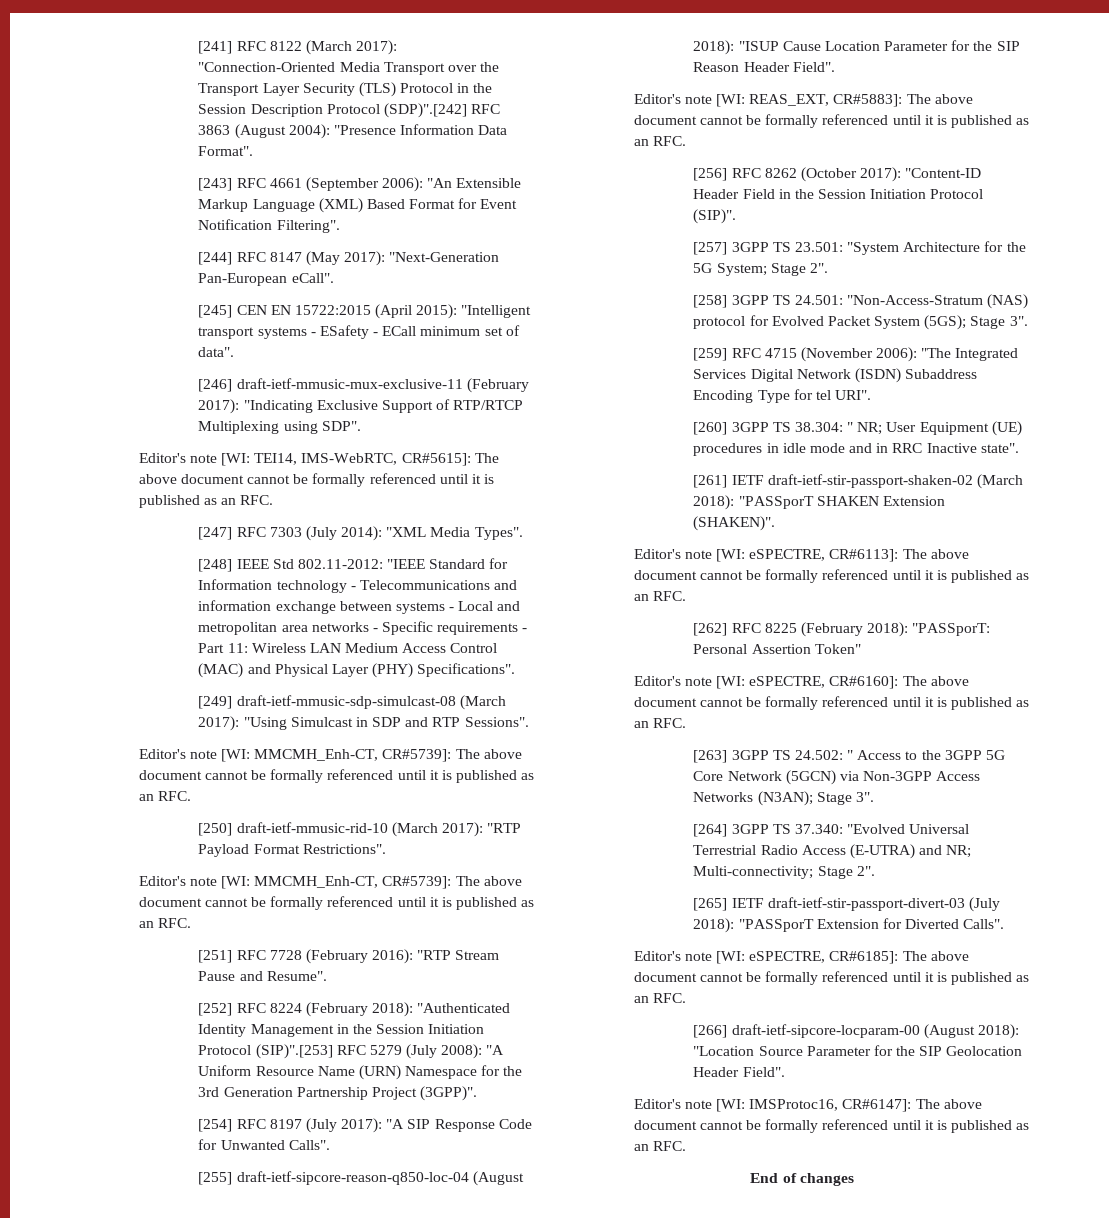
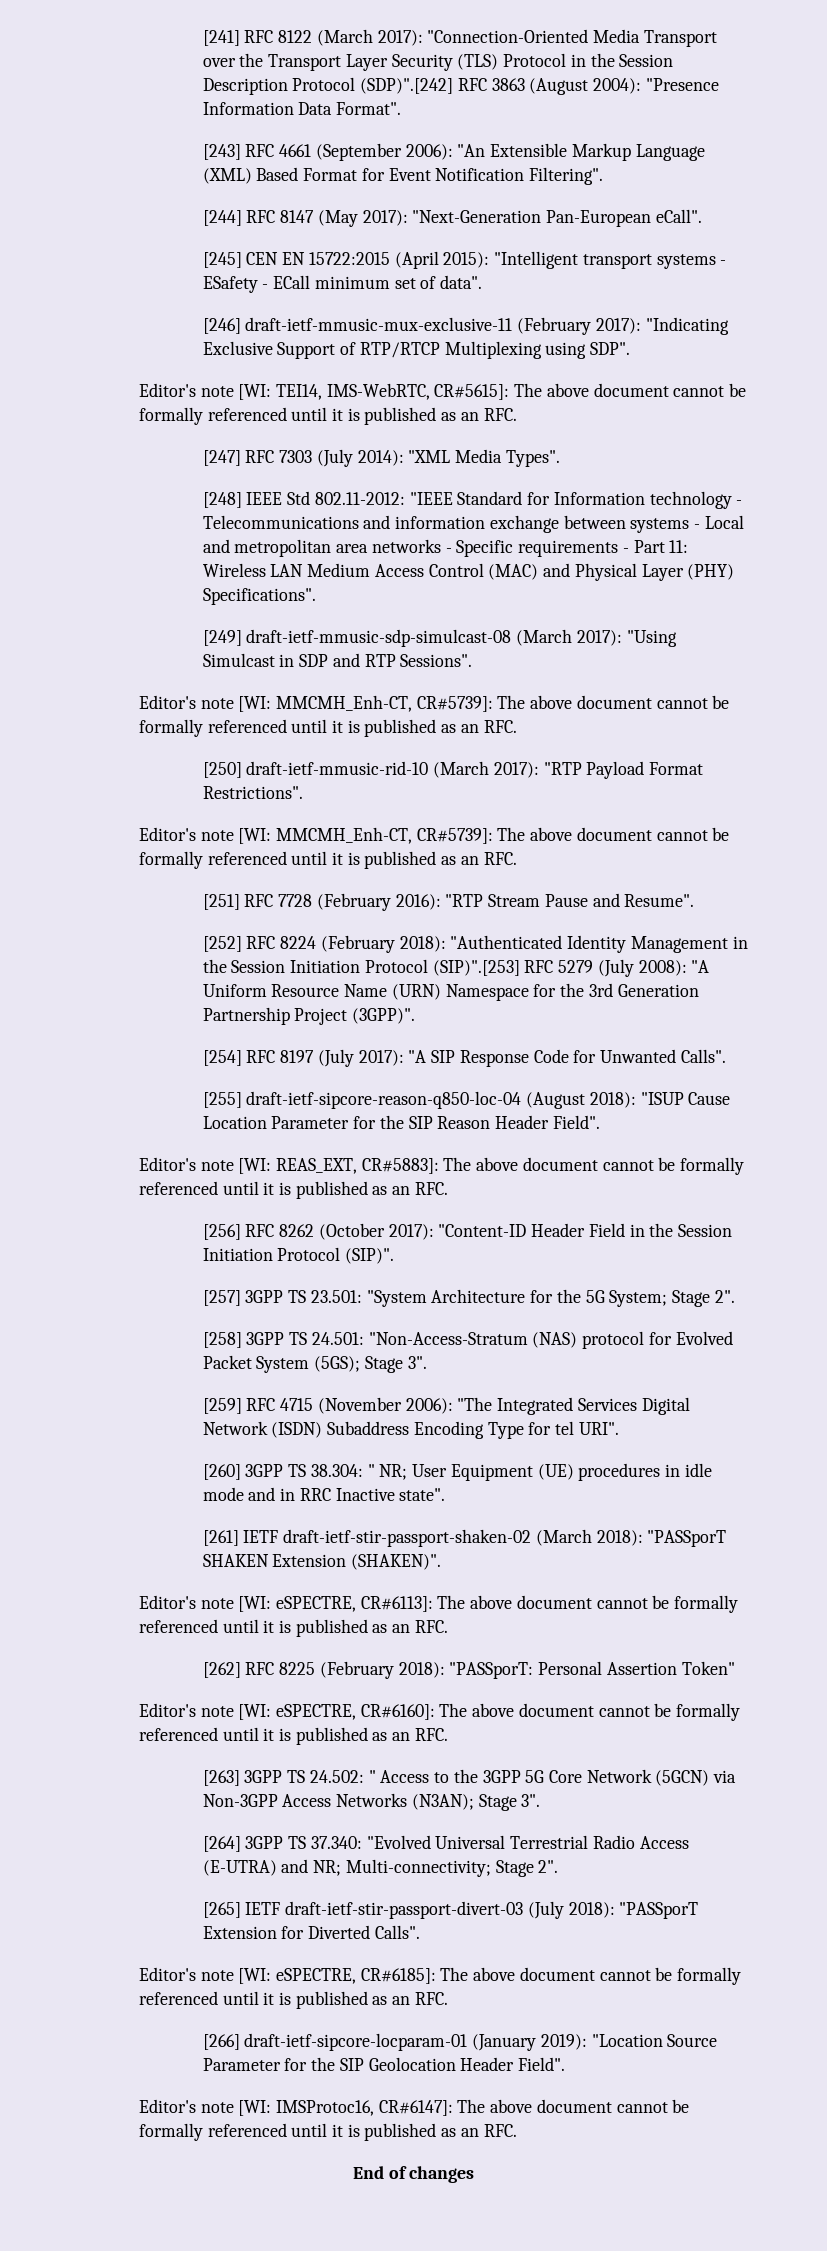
- [266] draft-ietf-sipcore-locparam-00 (August 2018): "Location Source Parameter for the SIP Geolocation Header Field".
+ [266] draft-ietf-sipcore-locparam-01 (January 2019): "Location Source Parameter for the SIP Geolocation Header Field".

